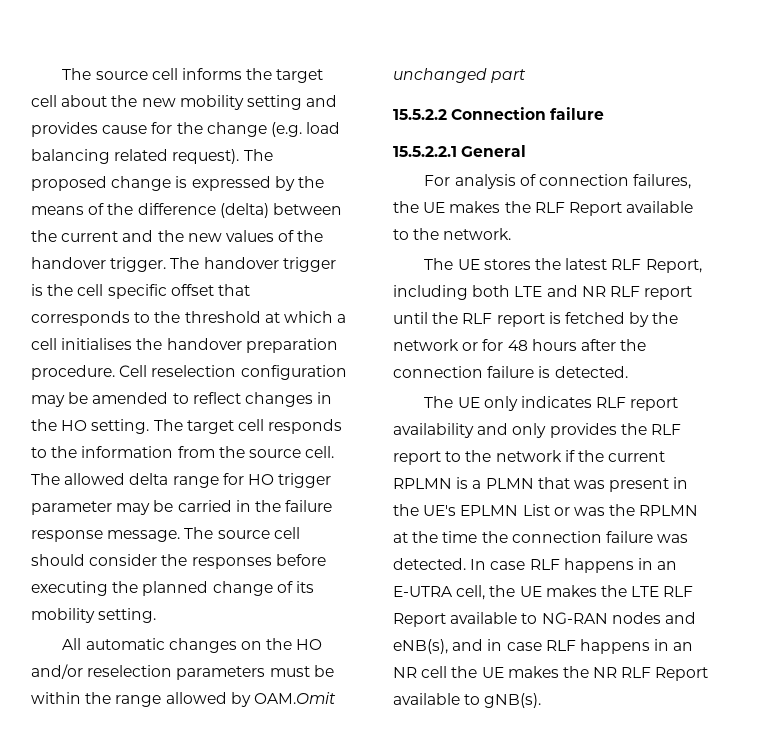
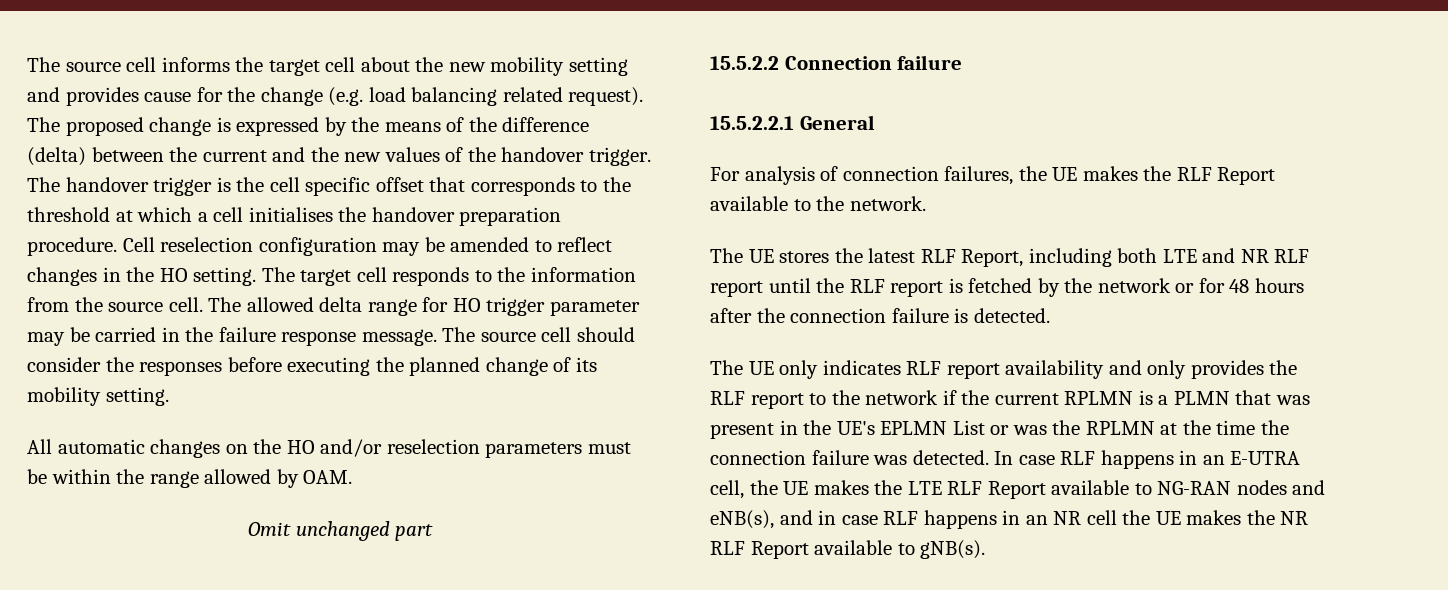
- All automatic changes on the HO and/or reselection parameters must be within the range allowed by OAM.Omit unchanged part
+ All automatic changes on the HO and/or reselection parameters must be within the range allowed by OAM.
+ Omit unchanged part

